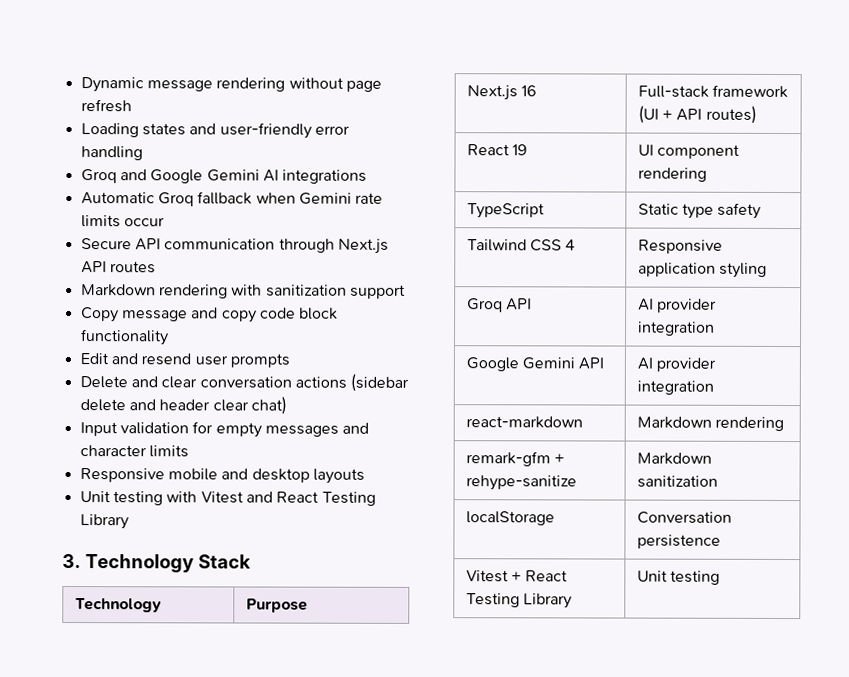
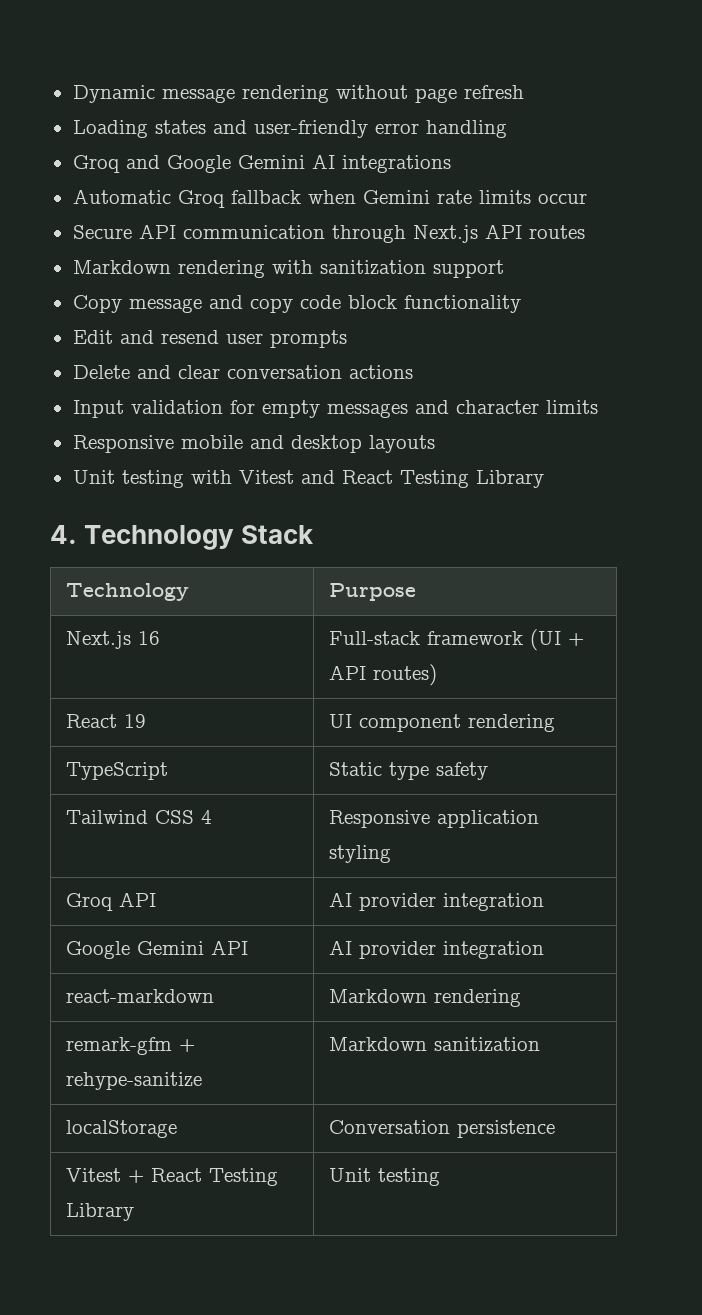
- Delete and clear conversation actions (sidebar delete and header clear chat)
+ Delete and clear conversation actions
- 3. Technology Stack
+ 4. Technology Stack

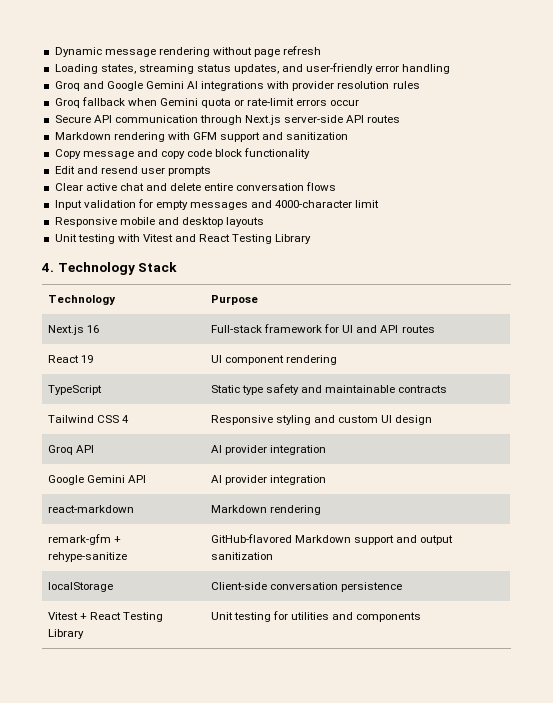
- Loading states and user-friendly error handling
+ Loading states, streaming status updates, and user-friendly error handling
- Groq and Google Gemini AI integrations
- Automatic Groq fallback when Gemini rate limits occur
+ Groq and Google Gemini AI integrations with provider resolution rules
+ Groq fallback when Gemini quota or rate-limit errors occur
- Secure API communication through Next.js API routes
+ Secure API communication through Next.js server-side API routes
- Markdown rendering with sanitization support
+ Markdown rendering with GFM support and sanitization
- Delete and clear conversation actions
+ Clear active chat and delete entire conversation flows
- Input validation for empty messages and character limits
+ Input validation for empty messages and 4000-character limit
- Next.js 16 | Full-stack framework (UI + API routes)
+ Next.js 16 | Full-stack framework for UI and API routes
- TypeScript | Static type safety
+ TypeScript | Static type safety and maintainable contracts
- Tailwind CSS 4 | Responsive application styling
+ Tailwind CSS 4 | Responsive styling and custom UI design
- remark-gfm + rehype-sanitize | Markdown sanitization
+ remark-gfm + rehype-sanitize | GitHub-flavored Markdown support and output sanitization
- localStorage | Conversation persistence
+ localStorage | Client-side conversation persistence
- Vitest + React Testing Library | Unit testing
+ Vitest + React Testing Library | Unit testing for utilities and components

